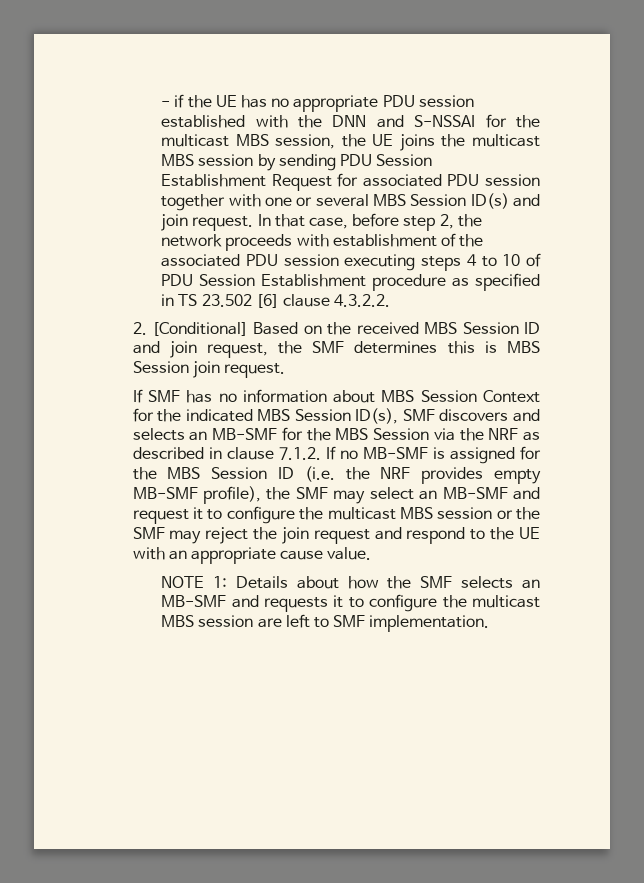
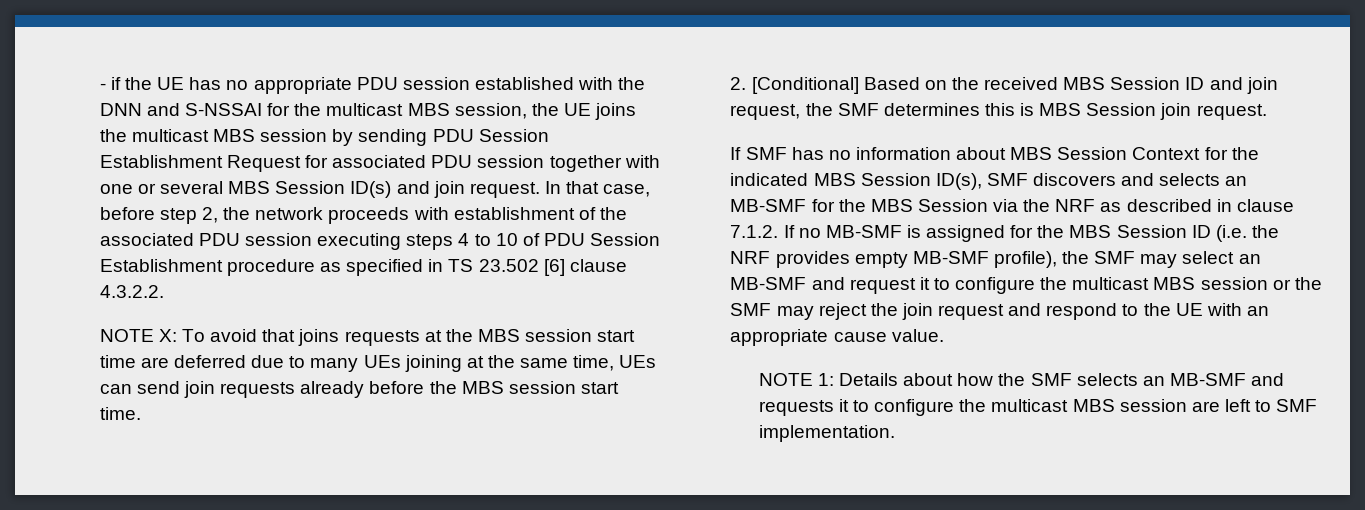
+ NOTE X: To avoid that joins requests at the MBS session start time are deferred due to many UEs joining at the same time, UEs can send join requests already before the MBS session start time.

